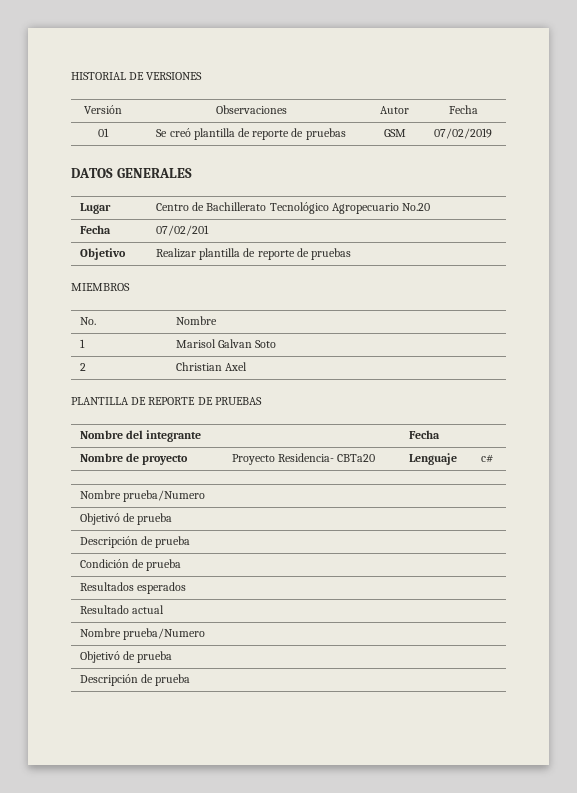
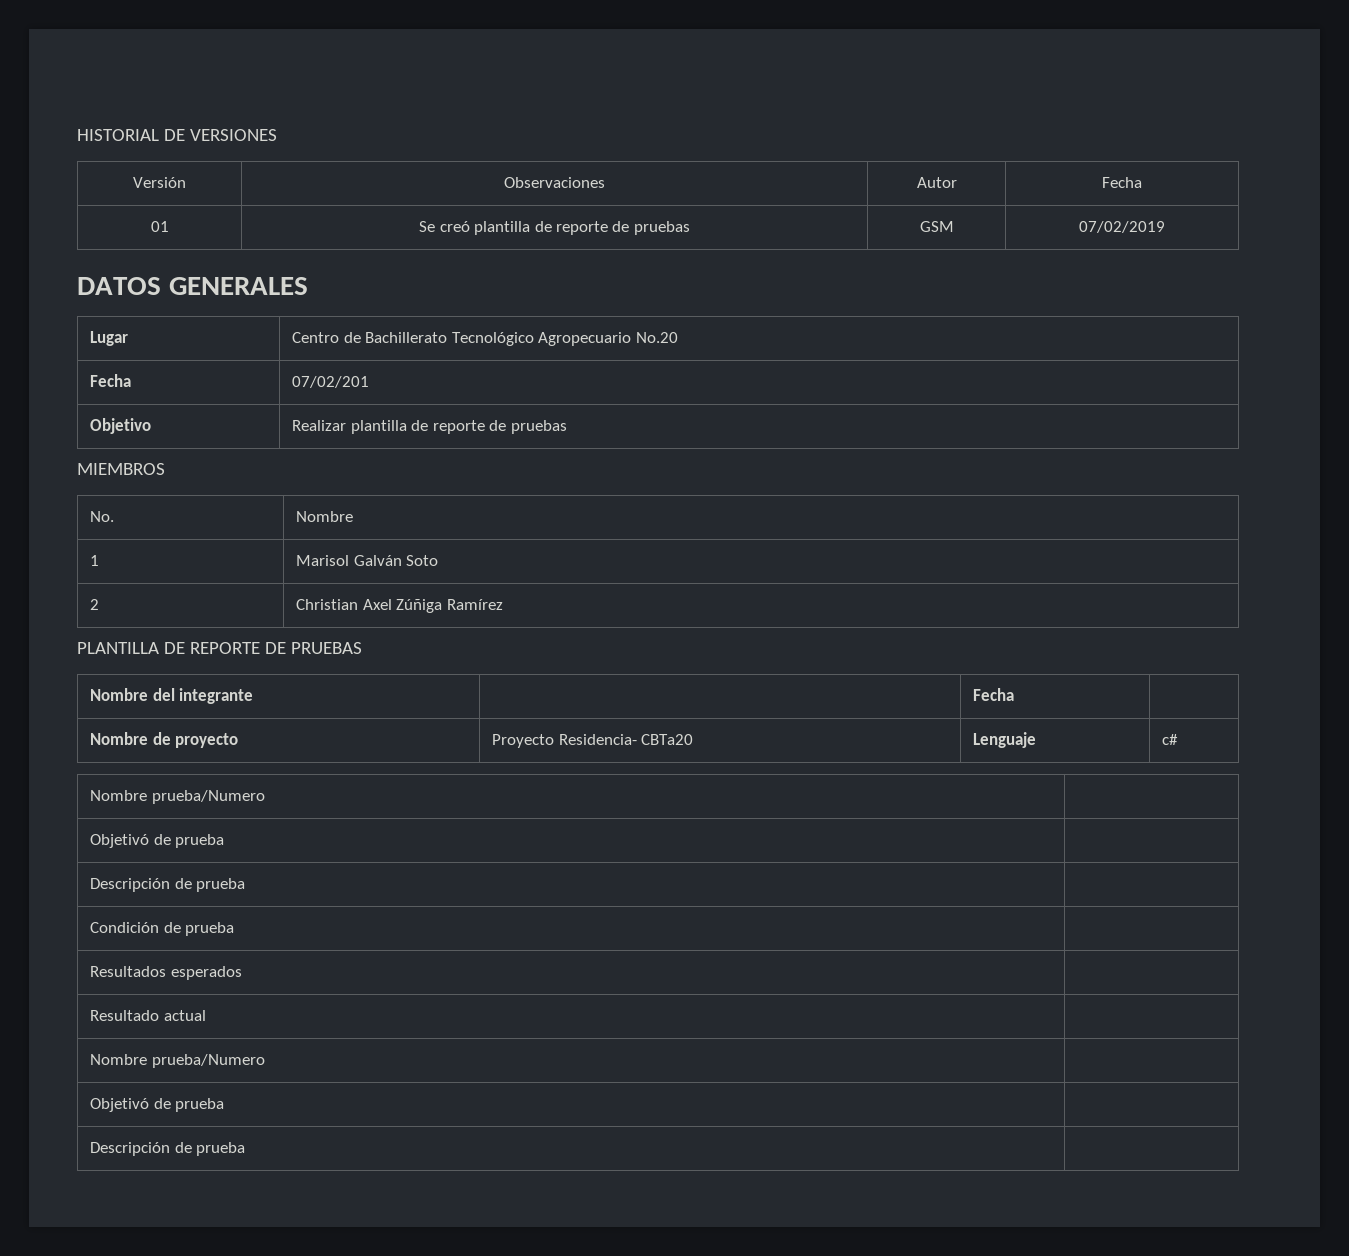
- 1 | Marisol Galvan Soto
+ 1 | Marisol Galván Soto
- 2 | Christian Axel
+ 2 | Christian Axel Zúñiga Ramírez

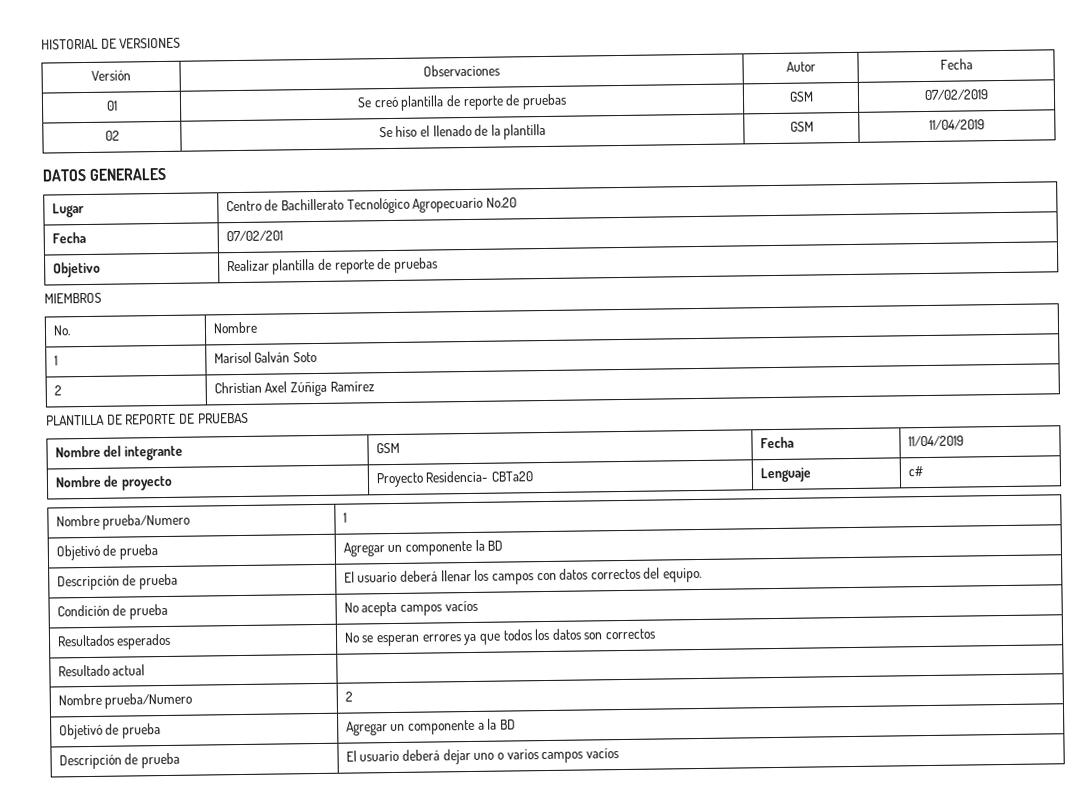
+ 02 | Se hiso el llenado de la plantilla | GSM | 11/04/2019
- Nombre del integrante | | Fecha |
+ Nombre del integrante | GSM | Fecha | 11/04/2019
  Nombre de proyecto | Proyecto Residencia- CBTa20 | Lenguaje | c#
- Nombre prueba/Numero |
- Objetivó de prueba |
- Descripción de prueba |
- Condición de prueba |
- Resultados esperados |
+ Nombre prueba/Numero | 1
+ Objetivó de prueba | Agregar un componente la BD
+ Descripción de prueba | El usuario deberá llenar los campos con datos correctos del equipo.
+ Condición de prueba | No acepta campos vacíos
+ Resultados esperados | No se esperan errores ya que todos los datos son correctos
  Resultado actual |
- Nombre prueba/Numero |
- Objetivó de prueba |
- Descripción de prueba |
+ Nombre prueba/Numero | 2
+ Objetivó de prueba | Agregar un componente a la BD
+ Descripción de prueba | El usuario deberá dejar uno o varios campos vacíos

